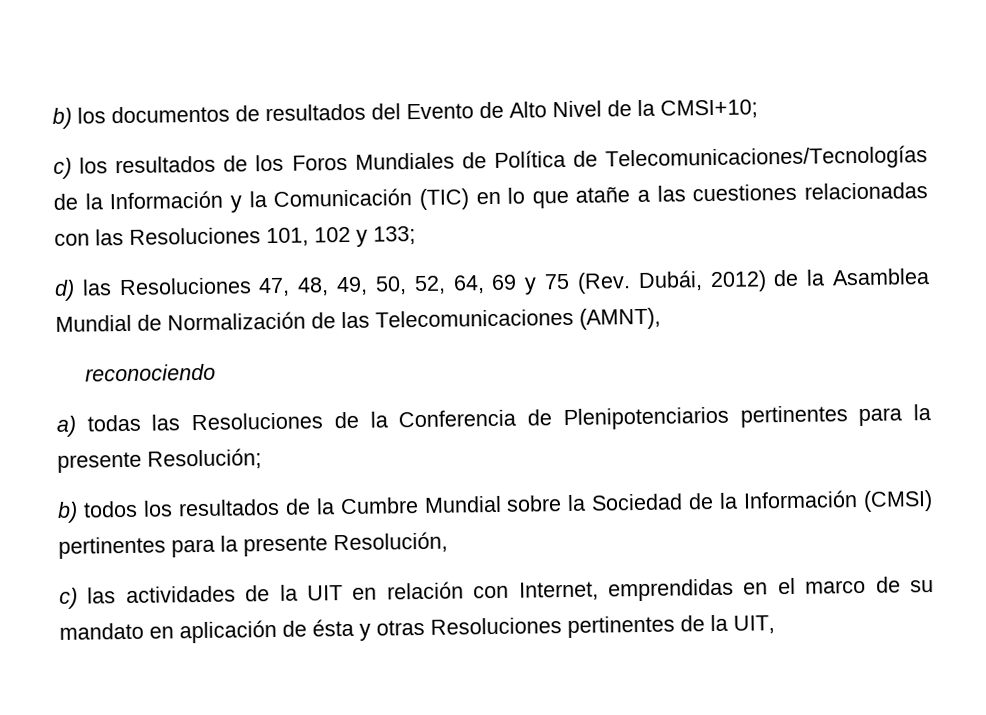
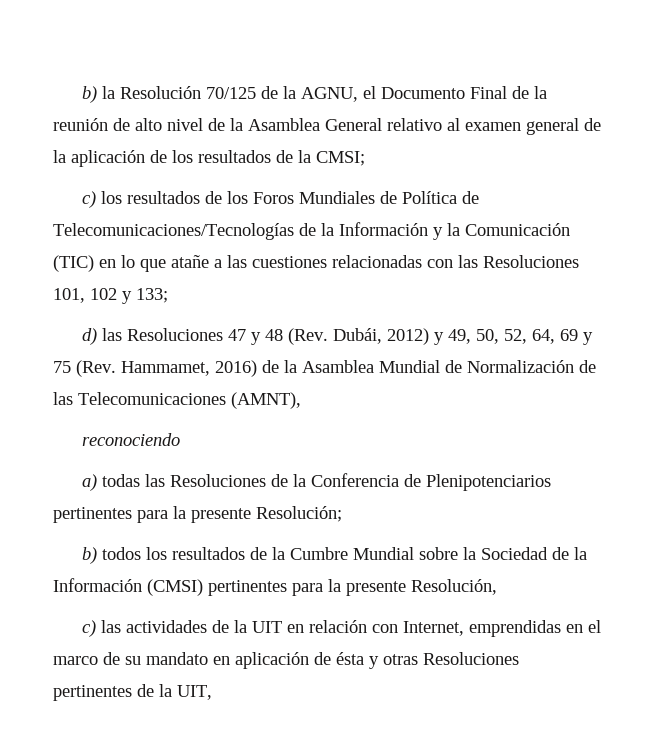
- b) los documentos de resultados del Evento de Alto Nivel de la CMSI+10;
+ b) la Resolución 70/125 de la AGNU, el Documento Final de la reunión de alto nivel de la Asamblea General relativo al examen general de la aplicación de los resultados de la CMSI;
- d) las Resoluciones 47, 48, 49, 50, 52, 64, 69 y 75 (Rev. Dubái, 2012) de la Asamblea Mundial de Normalización de las Telecomunicaciones (AMNT),
+ d) las Resoluciones 47 y 48 (Rev. Dubái, 2012) y 49, 50, 52, 64, 69 y 75 (Rev. Hammamet, 2016) de la Asamblea Mundial de Normalización de las Telecomunicaciones (AMNT),

